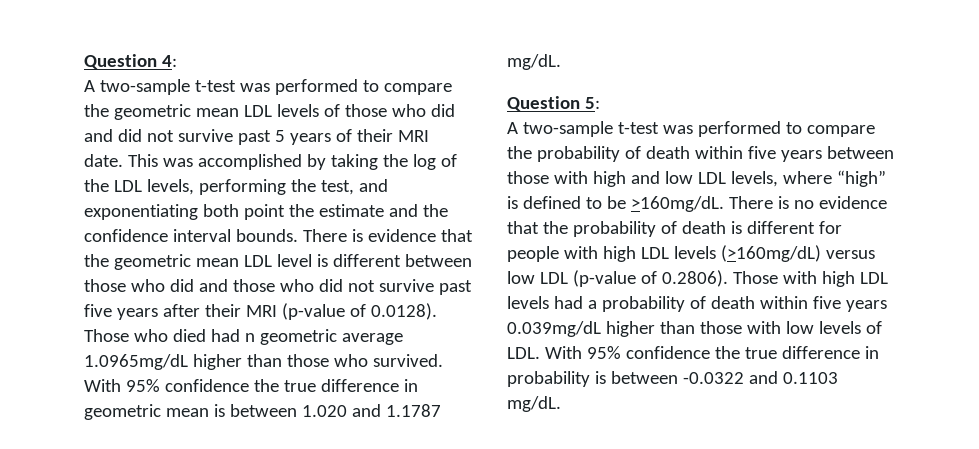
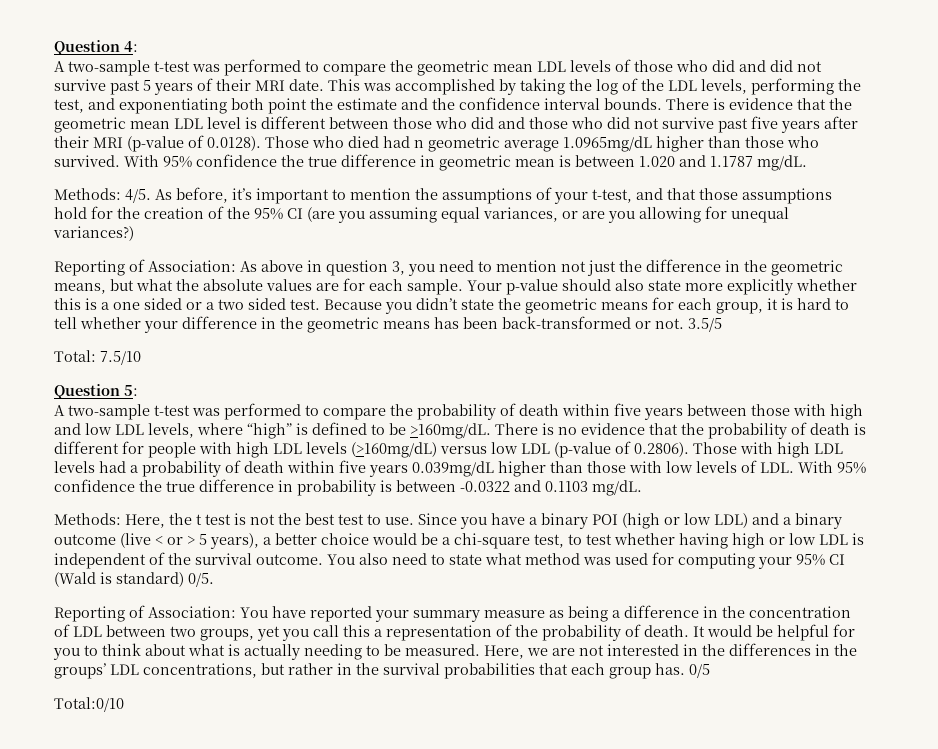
+ Methods: 4/5. As before, it’s important to mention the assumptions of your t-test, and that those assumptions hold for the creation of the 95% CI (are you assuming equal variances, or are you allowing for unequal variances?)
+ Reporting of Association: As above in question 3, you need to mention not just the difference in the geometric means, but what the absolute values are for each sample. Your p-value should also state more explicitly whether this is a one sided or a two sided test. Because you didn’t state the geometric means for each group, it is hard to tell whether your difference in the geometric means has been back-transformed or not. 3.5/5
+ Total: 7.5/10
+ Methods: Here, the t test is not the best test to use. Since you have a binary POI (high or low LDL) and a binary outcome (live < or > 5 years), a better choice would be a chi-square test, to test whether having high or low LDL is independent of the survival outcome. You also need to state what method was used for computing your 95% CI (Wald is standard) 0/5.
+ Reporting of Association: You have reported your summary measure as being a difference in the concentration of LDL between two groups, yet you call this a representation of the probability of death. It would be helpful for you to think about what is actually needing to be measured. Here, we are not interested in the differences in the groups’ LDL concentrations, but rather in the survival probabilities that each group has. 0/5
+ Total:0/10

